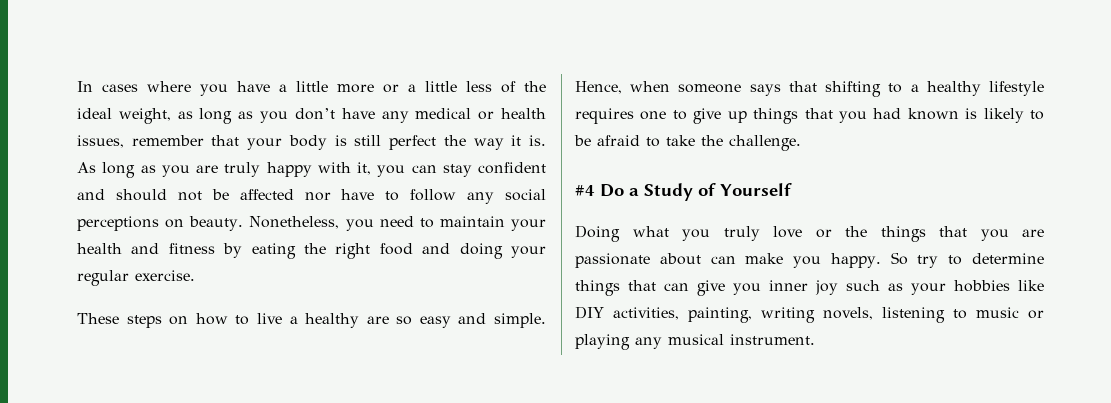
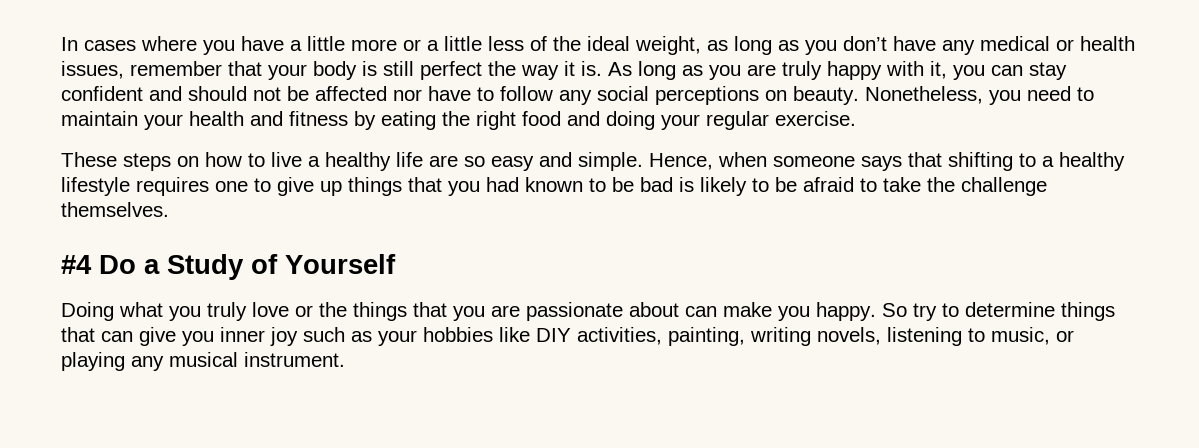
- These steps on how to live a healthy are so easy and simple.
+ These steps on how to live a healthy life are so easy and simple.
- Hence, when someone says that shifting to a healthy lifestyle requires one to give up things that you had known is likely to be afraid to take the challenge.
+ Hence, when someone says that shifting to a healthy lifestyle requires one to give up things that you had known to be bad is likely to be afraid to take the challenge themselves.
- So try to determine things that can give you inner joy such as your hobbies like DIY activities, painting, writing novels, listening to music or playing any musical instrument.
+ So try to determine things that can give you inner joy such as your hobbies like DIY activities, painting, writing novels, listening to music, or playing any musical instrument.

